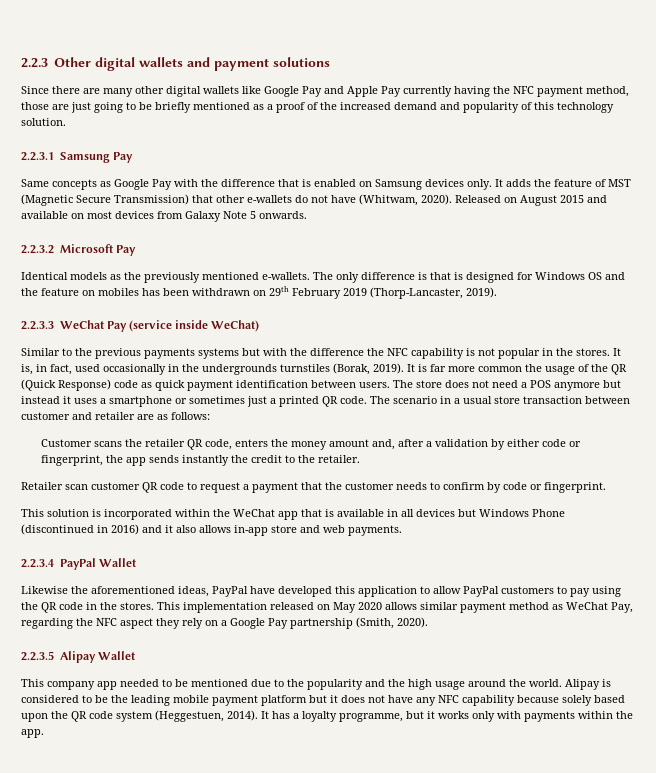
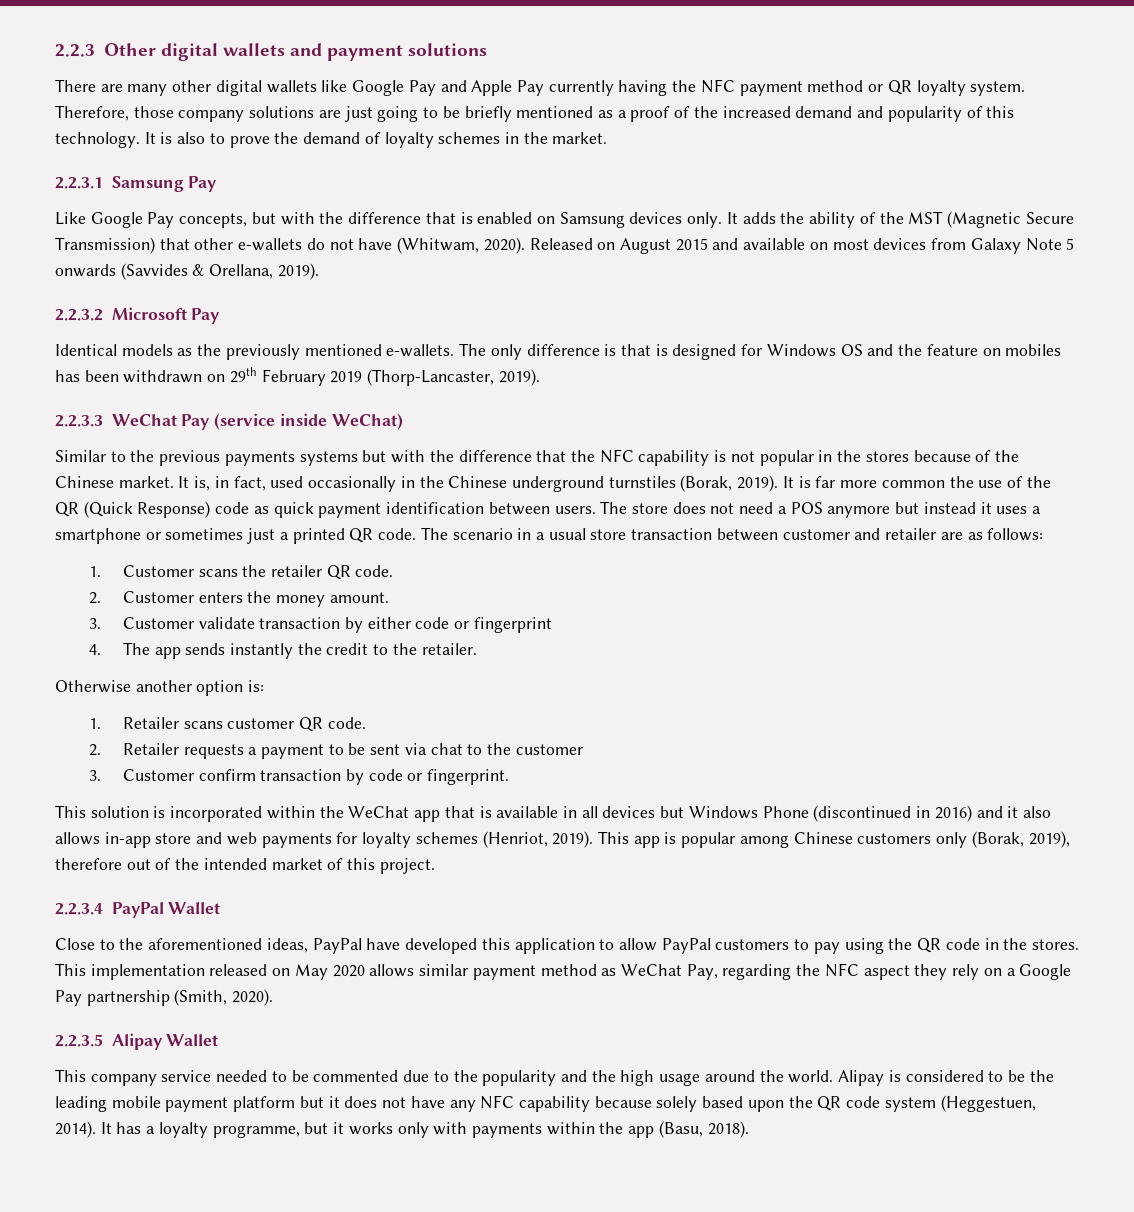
- Since there are many other digital wallets like Google Pay and Apple Pay currently having the NFC payment method, those are just going to be briefly mentioned as a proof of the increased demand and popularity of this technology solution.
+ There are many other digital wallets like Google Pay and Apple Pay currently having the NFC payment method or QR loyalty system. Therefore, those company solutions are just going to be briefly mentioned as a proof of the increased demand and popularity of this technology. It is also to prove the demand of loyalty schemes in the market.
  2.2.3.1 Samsung Pay
- Same concepts as Google Pay with the difference that is enabled on Samsung devices only.
+ Like Google Pay concepts, but with the difference that is enabled on Samsung devices only.
- It adds the feature of MST (Magnetic Secure Transmission) that other e-wallets do not have (Whitwam, 2020).
+ It adds the ability of the MST (Magnetic Secure Transmission) that other e-wallets do not have (Whitwam, 2020).
- Released on August 2015 and available on most devices from Galaxy Note 5 onwards.
+ Released on August 2015 and available on most devices from Galaxy Note 5 onwards (Savvides & Orellana, 2019).
- Similar to the previous payments systems but with the difference the NFC capability is not popular in the stores.
+ Similar to the previous payments systems but with the difference that the NFC capability is not popular in the stores because of the Chinese market.
- It is, in fact, used occasionally in the undergrounds turnstiles (Borak, 2019).
+ It is, in fact, used occasionally in the Chinese underground turnstiles (Borak, 2019).
- It is far more common the usage of the QR (Quick Response) code as quick payment identification between users.
+ It is far more common the use of the QR (Quick Response) code as quick payment identification between users.
- Customer scans the retailer QR code, enters the money amount and, after a validation by either code or fingerprint, the app sends instantly the credit to the retailer.
+ 1. Customer scans the retailer QR code.
+ 2. Customer enters the money amount.
+ 3. Customer validate transaction by either code or fingerprint
+ 4. The app sends instantly the credit to the retailer.
- Retailer scan customer QR code to request a payment that the customer needs to confirm by code or fingerprint.
+ Otherwise another option is:
+ 1. Retailer scans customer QR code.
+ 2. Retailer requests a payment to be sent via chat to the customer
+ 3. Customer confirm transaction by code or fingerprint.
- This solution is incorporated within the WeChat app that is available in all devices but Windows Phone (discontinued in 2016) and it also allows in-app store and web payments.
+ This solution is incorporated within the WeChat app that is available in all devices but Windows Phone (discontinued in 2016) and it also allows in-app store and web payments for loyalty schemes (Henriot, 2019). This app is popular among Chinese customers only (Borak, 2019), therefore out of the intended market of this project.
- Likewise the aforementioned ideas, PayPal have developed this application to allow PayPal customers to pay using the QR code in the stores.
+ Close to the aforementioned ideas, PayPal have developed this application to allow PayPal customers to pay using the QR code in the stores.
- This company app needed to be mentioned due to the popularity and the high usage around the world.
+ This company service needed to be commented due to the popularity and the high usage around the world.
- It has a loyalty programme, but it works only with payments within the app.
+ It has a loyalty programme, but it works only with payments within the app (Basu, 2018).

